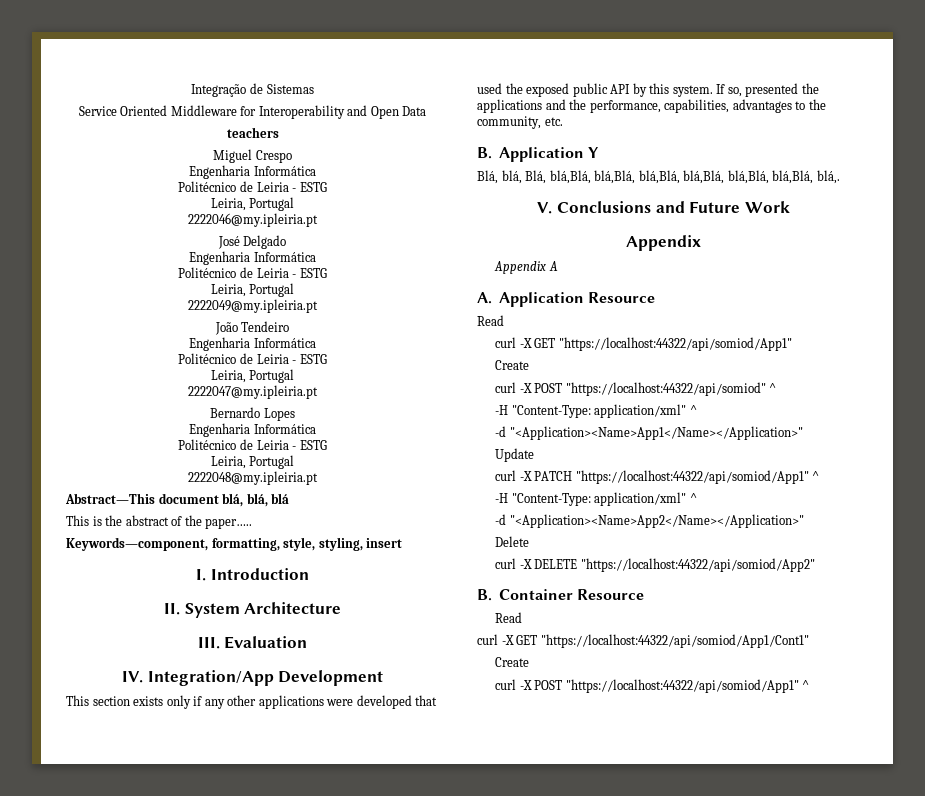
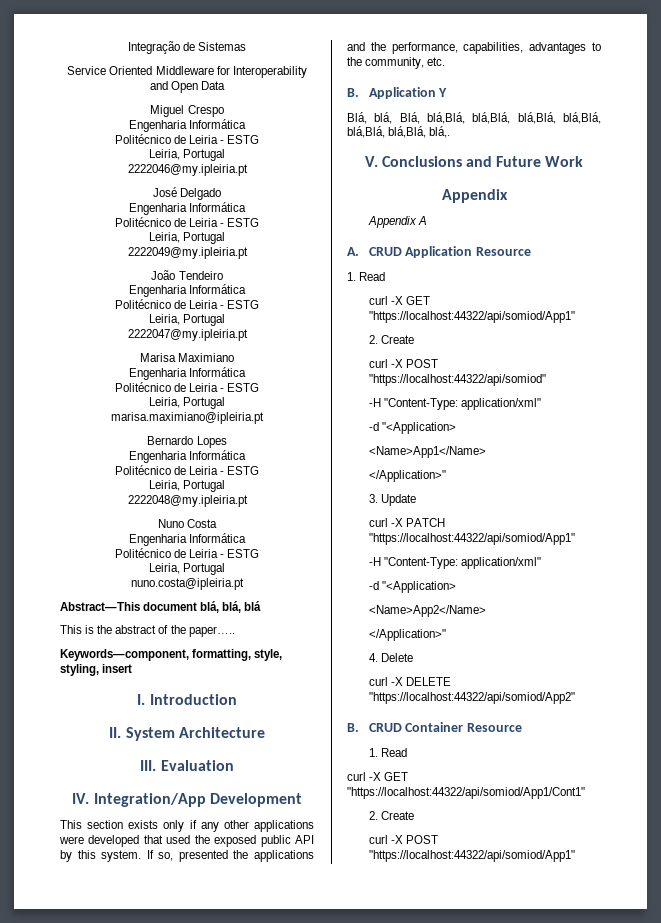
- teachers
+ Marisa Maximiano
+ Engenharia Informática
+ Politécnico de Leiria - ESTG
+ Leiria, Portugal
+ marisa.maximiano@ipleiria.pt
+ Nuno Costa
+ Engenharia Informática
+ Politécnico de Leiria - ESTG
+ Leiria, Portugal
+ nuno.costa@ipleiria.pt
- A. Application Resource
- Read
+ A. CRUD Application Resource
+ 1. Read
  curl -X GET "https://localhost:44322/api/somiod/App1"
- Create
+ 2. Create
- curl -X POST "https://localhost:44322/api/somiod" ^
- -H "Content-Type: application/xml" ^
- -d "<Application><Name>App1</Name></Application>"
- Update
+ curl -X POST "https://localhost:44322/api/somiod"
+ -H "Content-Type: application/xml"
+ -d "<Application>
+ <Name>App1</Name>
+ </Application>"
+ 3. Update
- curl -X PATCH "https://localhost:44322/api/somiod/App1" ^
- -H "Content-Type: application/xml" ^
- -d "<Application><Name>App2</Name></Application>"
- Delete
+ curl -X PATCH "https://localhost:44322/api/somiod/App1"
+ -H "Content-Type: application/xml"
+ -d "<Application>
+ <Name>App2</Name>
+ </Application>"
+ 4. Delete
- B. Container Resource
- Read
+ B. CRUD Container Resource
+ 1. Read
  curl -X GET "https://localhost:44322/api/somiod/App1/Cont1"
- Create
+ 2. Create
- curl -X POST "https://localhost:44322/api/somiod/App1" ^
+ curl -X POST "https://localhost:44322/api/somiod/App1"

